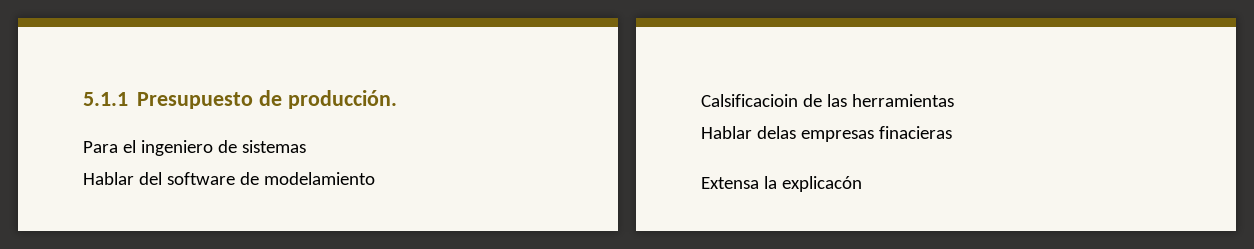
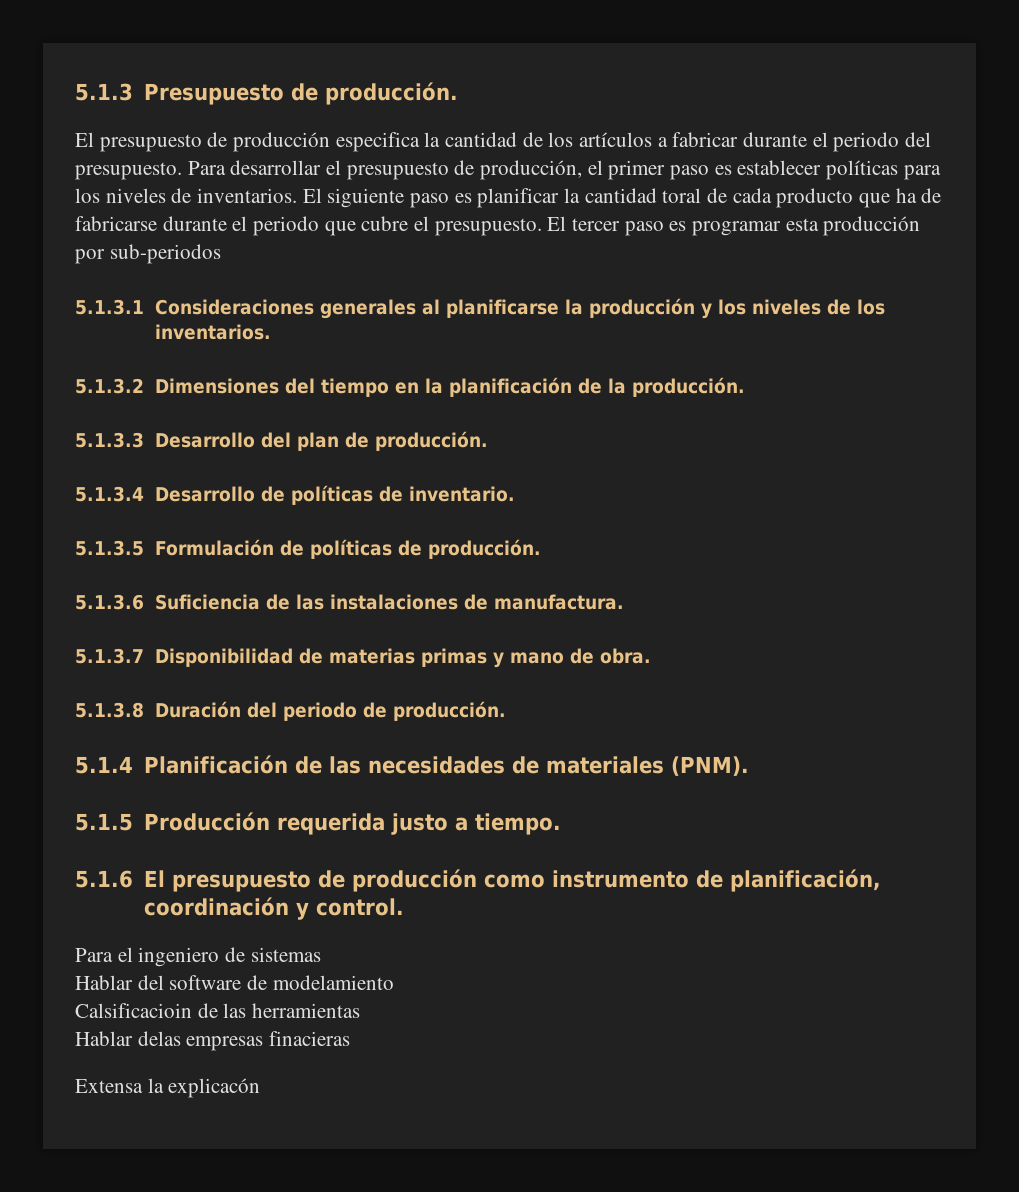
- 5.1.1 Presupuesto de producción.
+ 5.1.3 Presupuesto de producción.
+ El presupuesto de producción especifica la cantidad de los artículos a fabricar durante el periodo del presupuesto. Para desarrollar el presupuesto de producción, el primer paso es establecer políticas para los niveles de inventarios. El siguiente paso es planificar la cantidad toral de cada producto que ha de fabricarse durante el periodo que cubre el presupuesto. El tercer paso es programar esta producción por sub-periodos
+ 5.1.3.1 Consideraciones generales al planificarse la producción y los niveles de los inventarios.
+ 5.1.3.2 Dimensiones del tiempo en la planificación de la producción.
+ 5.1.3.3 Desarrollo del plan de producción.
+ 5.1.3.4 Desarrollo de políticas de inventario.
+ 5.1.3.5 Formulación de políticas de producción.
+ 5.1.3.6 Suficiencia de las instalaciones de manufactura.
+ 5.1.3.7 Disponibilidad de materias primas y mano de obra.
+ 5.1.3.8 Duración del periodo de producción.
+ 5.1.4 Planificación de las necesidades de materiales (PNM).
+ 5.1.5 Producción requerida justo a tiempo.
+ 5.1.6 El presupuesto de producción como instrumento de planificación, coordinación y control.

